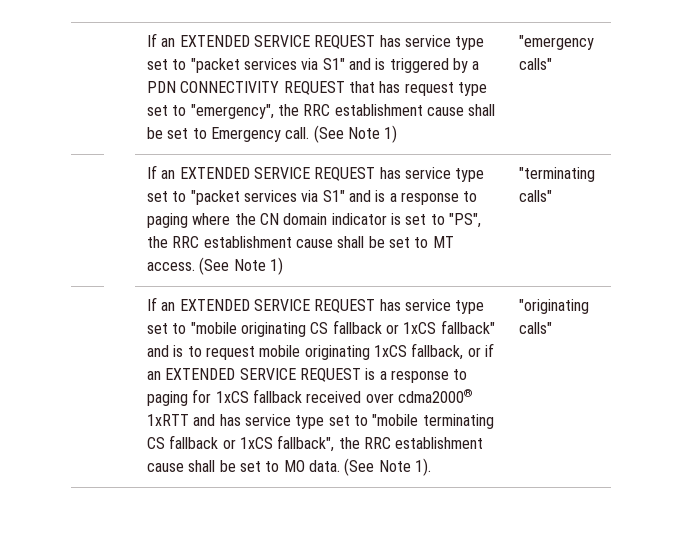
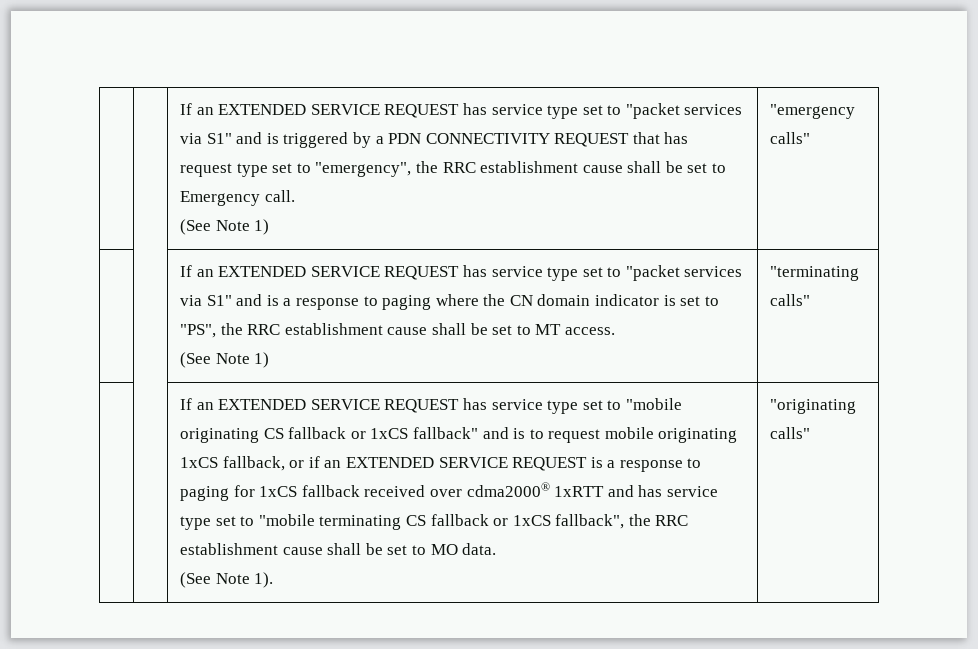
- If an EXTENDED SERVICE REQUEST has service type set to "packet services via S1" and is triggered by a PDN CONNECTIVITY REQUEST that has request type set to "emergency", the RRC establishment cause shall be set to Emergency call. (See Note 1)
+ If an EXTENDED SERVICE REQUEST has service type set to "packet services via S1" and is triggered by a PDN CONNECTIVITY REQUEST that has request type set to "emergency", the RRC establishment cause shall be set to Emergency call.
+ (See Note 1)
- If an EXTENDED SERVICE REQUEST has service type set to "packet services via S1" and is a response to paging where the CN domain indicator is set to "PS", the RRC establishment cause shall be set to MT access. (See Note 1)
+ If an EXTENDED SERVICE REQUEST has service type set to "packet services via S1" and is a response to paging where the CN domain indicator is set to "PS", the RRC establishment cause shall be set to MT access.
+ (See Note 1)
- If an EXTENDED SERVICE REQUEST has service type set to "mobile originating CS fallback or 1xCS fallback" and is to request mobile originating 1xCS fallback, or if an EXTENDED SERVICE REQUEST is a response to paging for 1xCS fallback received over cdma2000® 1xRTT and has service type set to "mobile terminating CS fallback or 1xCS fallback", the RRC establishment cause shall be set to MO data. (See Note 1).
+ If an EXTENDED SERVICE REQUEST has service type set to "mobile originating CS fallback or 1xCS fallback" and is to request mobile originating 1xCS fallback, or if an EXTENDED SERVICE REQUEST is a response to paging for 1xCS fallback received over cdma2000® 1xRTT and has service type set to "mobile terminating CS fallback or 1xCS fallback", the RRC establishment cause shall be set to MO data.
+ (See Note 1).

